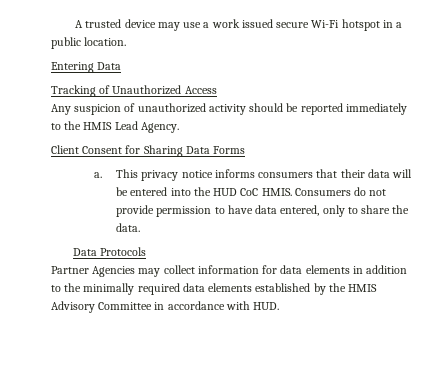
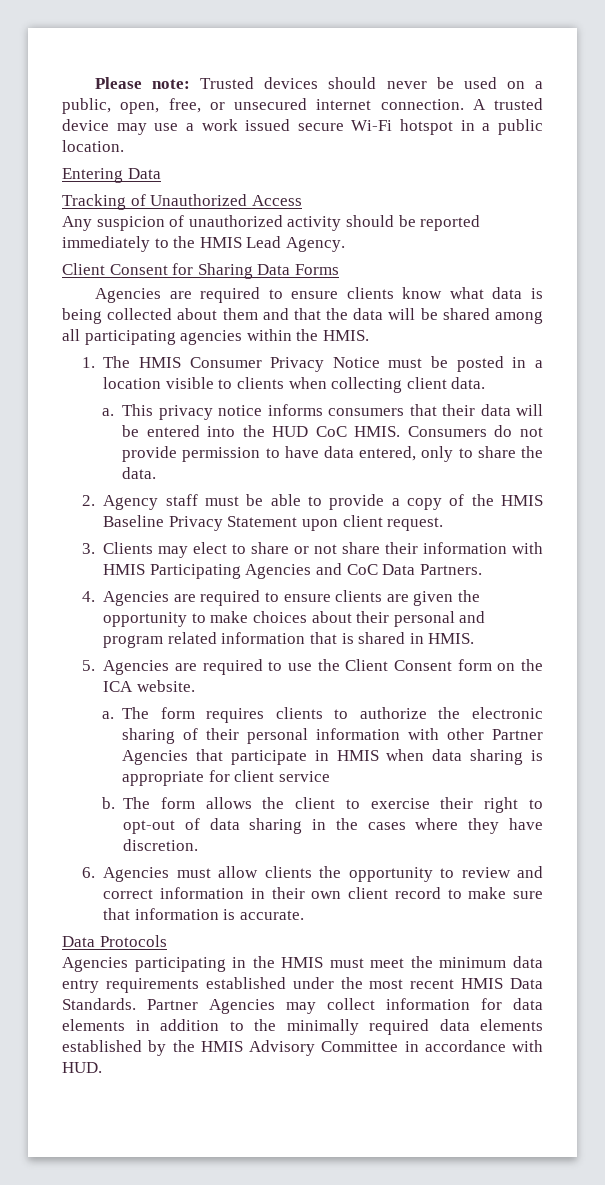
+ Please note: Trusted devices should never be used on a public, open, free, or unsecured internet connection.
+ Agencies are required to ensure clients know what data is being collected about them and that the data will be shared among all participating agencies within the HMIS.
+ 1. The HMIS Consumer Privacy Notice must be posted in a location visible to clients when collecting client data.
+ 2. Agency staff must be able to provide a copy of the HMIS Baseline Privacy Statement upon client request.
+ 3. Clients may elect to share or not share their information with HMIS Participating Agencies and CoC Data Partners.
+ 4. Agencies are required to ensure clients are given the opportunity to make choices about their personal and program related information that is shared in HMIS.
+ 5. Agencies are required to use the Client Consent form on the ICA website.
+ a. The form requires clients to authorize the electronic sharing of their personal information with other Partner Agencies that participate in HMIS when data sharing is appropriate for client service
+ b. The form allows the client to exercise their right to opt-out of data sharing in the cases where they have discretion.
+ 6. Agencies must allow clients the opportunity to review and correct information in their own client record to make sure that information is accurate.
  Data Protocols
- Partner Agencies may collect information for data elements in addition to the minimally required data elements established by the HMIS Advisory Committee in accordance with HUD.
+ Agencies participating in the HMIS must meet the minimum data entry requirements established under the most recent HMIS Data Standards. Partner Agencies may collect information for data elements in addition to the minimally required data elements established by the HMIS Advisory Committee in accordance with HUD.

